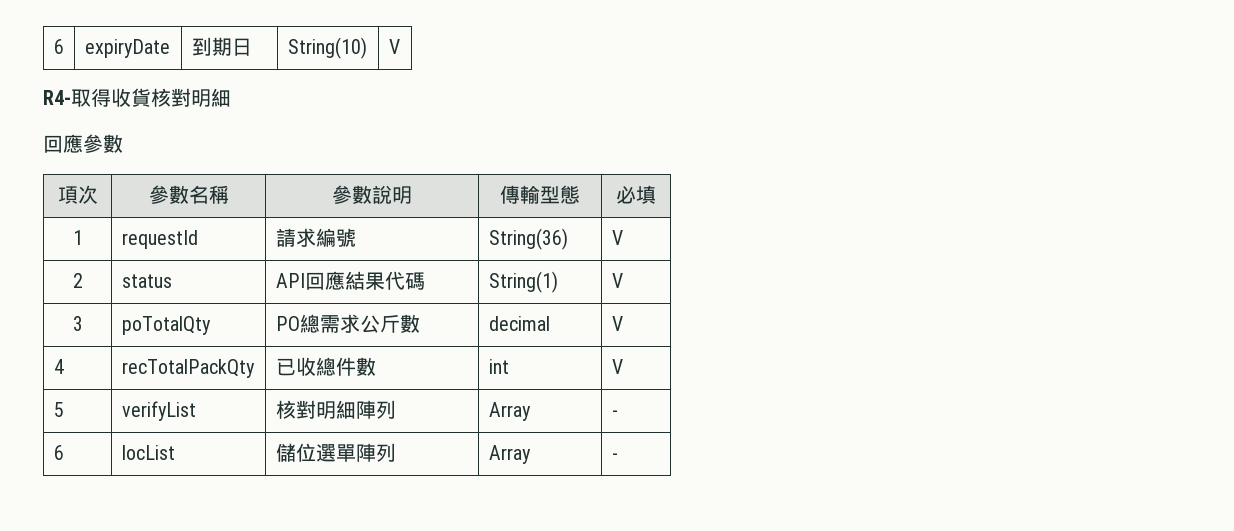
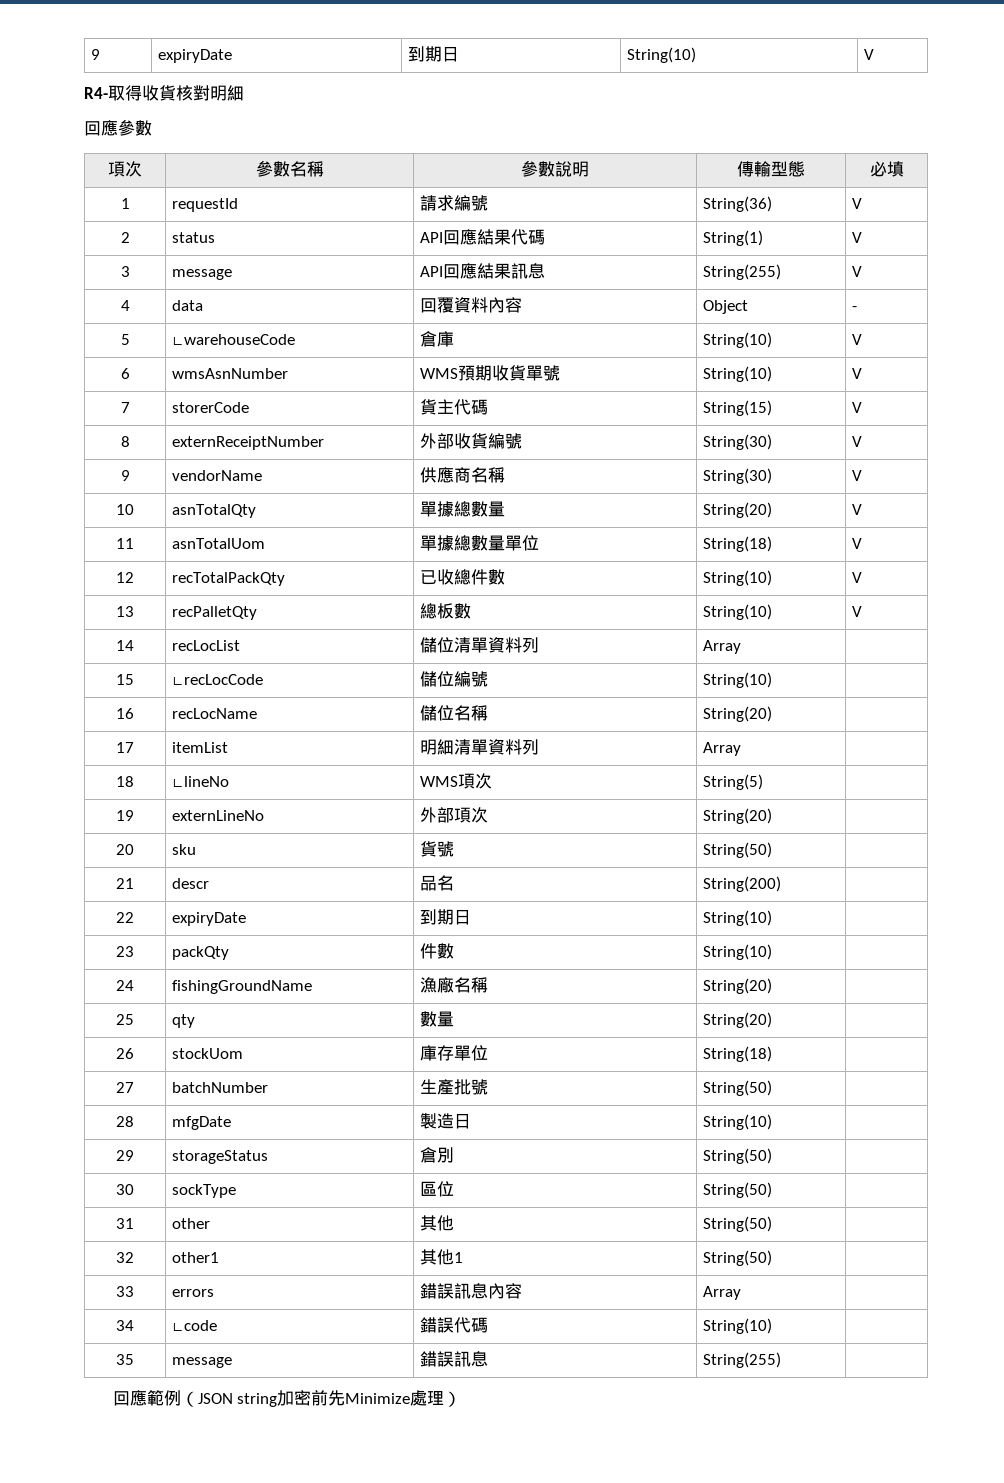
- 6 | expiryDate | 到期日 | String(10) | V
+ 9 | expiryDate | 到期日 | String(10) | V
- 3 | poTotalQty | PO總需求公斤數 | decimal | V
- 4 | recTotalPackQty | 已收總件數 | int | V
- 5 | verifyList | 核對明細陣列 | Array | -
- 6 | locList | 儲位選單陣列 | Array | -
+ 3 | message | API回應結果訊息 | String(255) | V
+ 4 | data | 回覆資料內容 | Object | -
+ 5 | ∟warehouseCode | 倉庫 | String(10) | V
+ 6 | wmsAsnNumber | WMS預期收貨單號 | String(10) | V
+ 7 | storerCode | 貨主代碼 | String(15) | V
+ 8 | externReceiptNumber | 外部收貨編號 | String(30) | V
+ 9 | vendorName | 供應商名稱 | String(30) | V
+ 10 | asnTotalQty | 單據總數量 | String(20) | V
+ 11 | asnTotalUom | 單據總數量單位 | String(18) | V
+ 12 | recTotalPackQty | 已收總件數 | String(10) | V
+ 13 | recPalletQty | 總板數 | String(10) | V
+ 14 | recLocList | 儲位清單資料列 | Array |
+ 15 | ∟recLocCode | 儲位編號 | String(10) |
+ 16 | recLocName | 儲位名稱 | String(20) |
+ 17 | itemList | 明細清單資料列 | Array |
+ 18 | ∟lineNo | WMS項次 | String(5) |
+ 19 | externLineNo | 外部項次 | String(20) |
+ 20 | sku | 貨號 | String(50) |
+ 21 | descr | 品名 | String(200) |
+ 22 | expiryDate | 到期日 | String(10) |
+ 23 | packQty | 件數 | String(10) |
+ 24 | fishingGroundName | 漁廠名稱 | String(20) |
+ 25 | qty | 數量 | String(20) |
+ 26 | stockUom | 庫存單位 | String(18) |
+ 27 | batchNumber | 生產批號 | String(50) |
+ 28 | mfgDate | 製造日 | String(10) |
+ 29 | storageStatus | 倉別 | String(50) |
+ 30 | sockType | 區位 | String(50) |
+ 31 | other | 其他 | String(50) |
+ 32 | other1 | 其他1 | String(50) |
+ 33 | errors | 錯誤訊息內容 | Array |
+ 34 | ∟code | 錯誤代碼 | String(10) |
+ 35 | message | 錯誤訊息 | String(255) |
+ 回應範例（JSON string加密前先Minimize處理）

